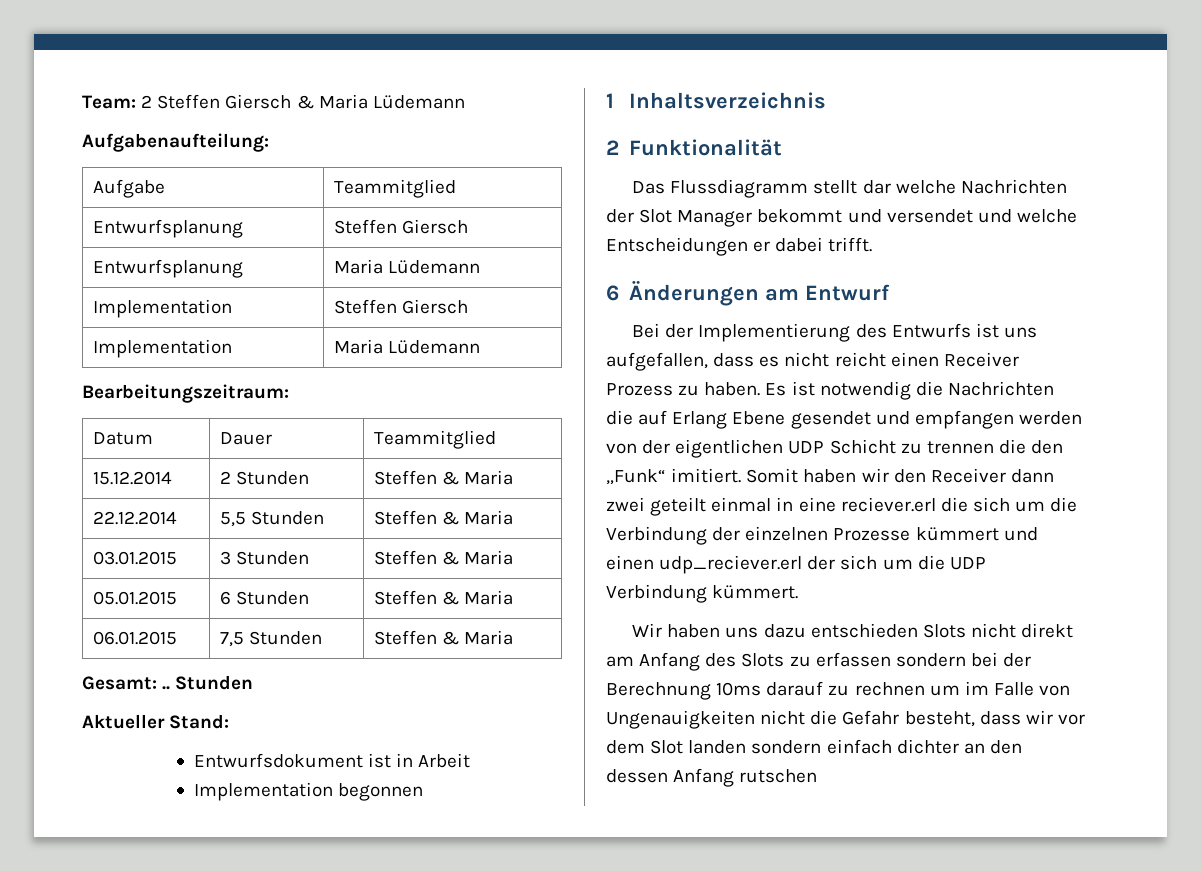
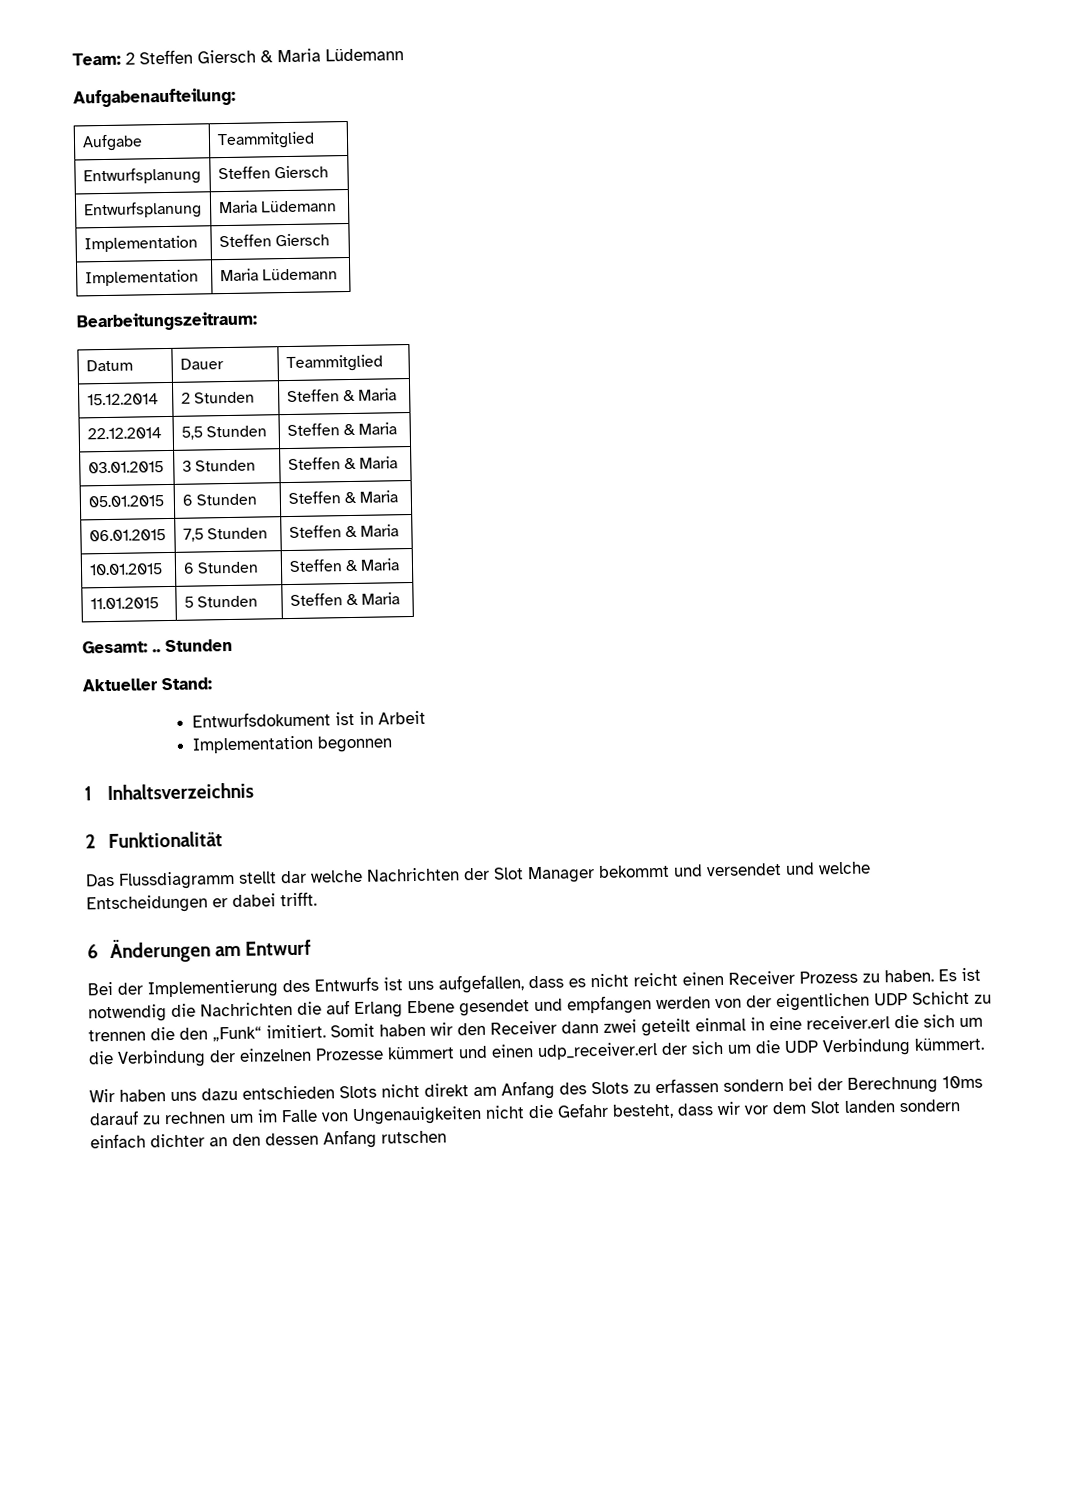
+ 10.01.2015 | 6 Stunden | Steffen & Maria
+ 11.01.2015 | 5 Stunden | Steffen & Maria
- Somit haben wir den Receiver dann zwei geteilt einmal in eine reciever.erl die sich um die Verbindung der einzelnen Prozesse kümmert und einen udp_reciever.erl der sich um die UDP Verbindung kümmert.
+ Somit haben wir den Receiver dann zwei geteilt einmal in eine receiver.erl die sich um die Verbindung der einzelnen Prozesse kümmert und einen udp_receiver.erl der sich um die UDP Verbindung kümmert.

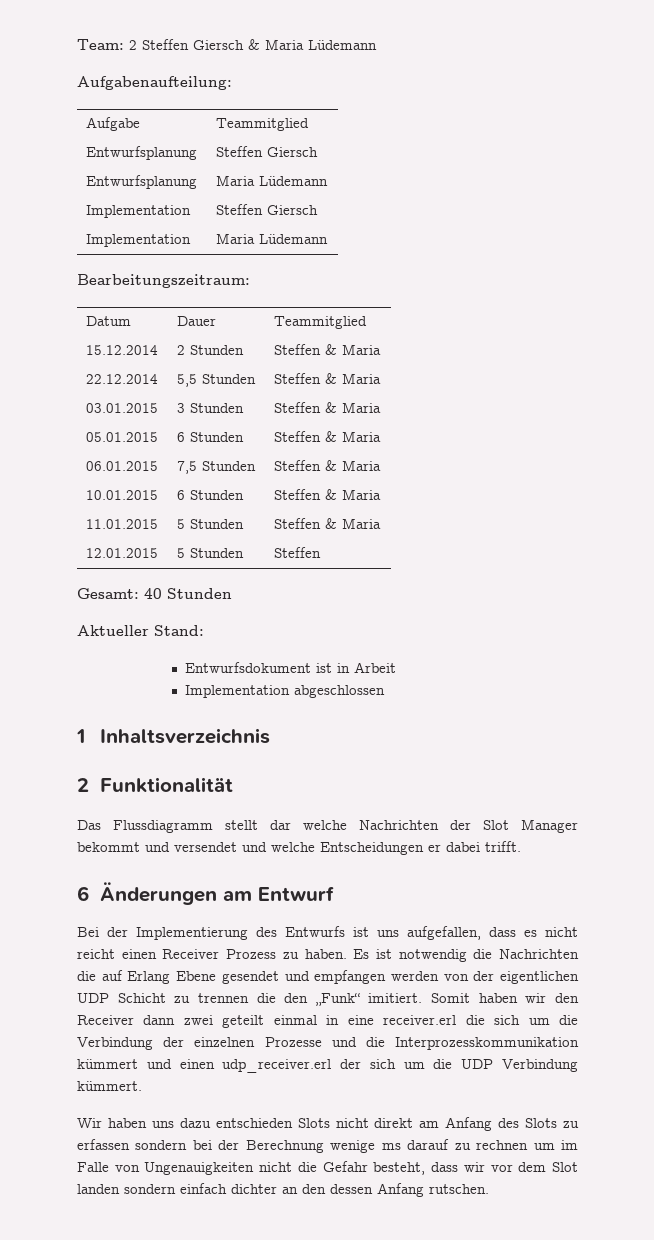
+ 12.01.2015 | 5 Stunden | Steffen
- Gesamt: .. Stunden
+ Gesamt: 40 Stunden
- Implementation begonnen
+ Implementation abgeschlossen
- Somit haben wir den Receiver dann zwei geteilt einmal in eine receiver.erl die sich um die Verbindung der einzelnen Prozesse kümmert und einen udp_receiver.erl der sich um die UDP Verbindung kümmert.
+ Somit haben wir den Receiver dann zwei geteilt einmal in eine receiver.erl die sich um die Verbindung der einzelnen Prozesse und die Interprozesskommunikation kümmert und einen udp_receiver.erl der sich um die UDP Verbindung kümmert.
- Wir haben uns dazu entschieden Slots nicht direkt am Anfang des Slots zu erfassen sondern bei der Berechnung 10ms darauf zu rechnen um im Falle von Ungenauigkeiten nicht die Gefahr besteht, dass wir vor dem Slot landen sondern einfach dichter an den dessen Anfang rutschen
+ Wir haben uns dazu entschieden Slots nicht direkt am Anfang des Slots zu erfassen sondern bei der Berechnung wenige ms darauf zu rechnen um im Falle von Ungenauigkeiten nicht die Gefahr besteht, dass wir vor dem Slot landen sondern einfach dichter an den dessen Anfang rutschen.

